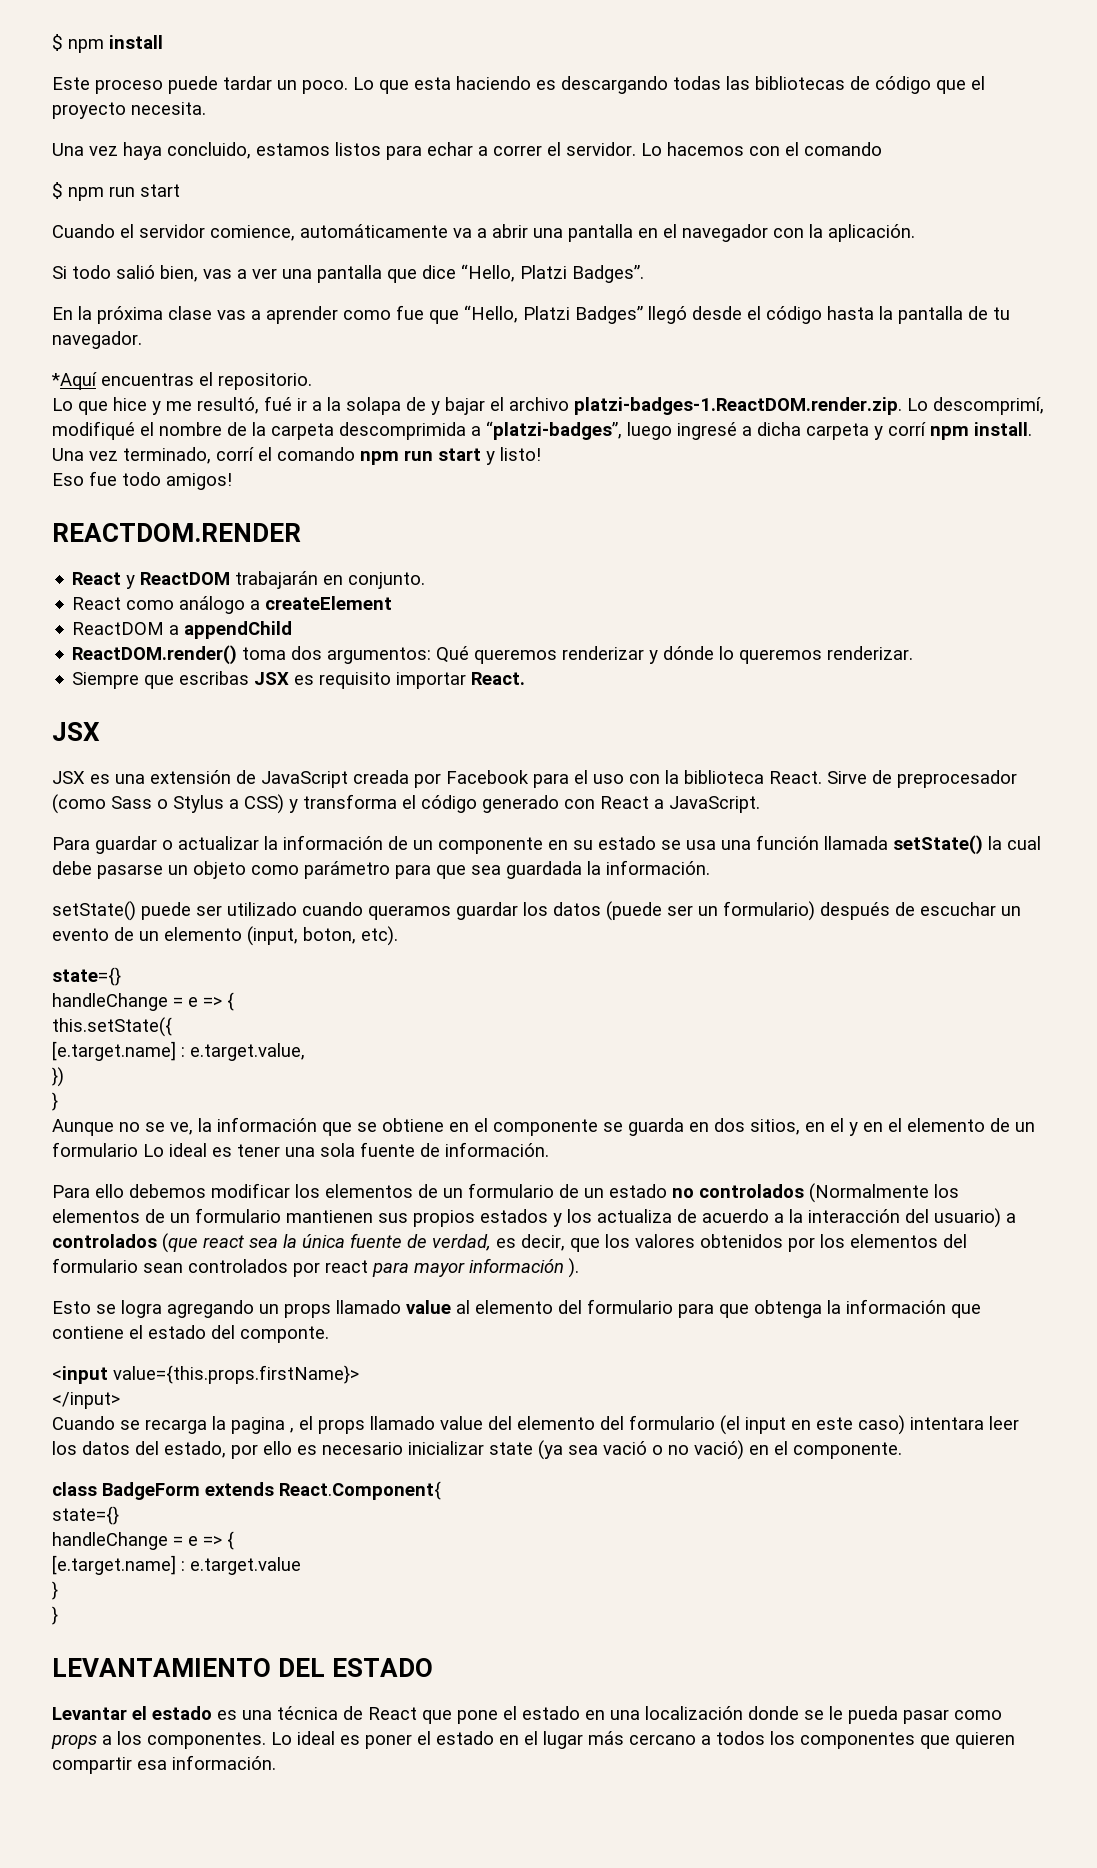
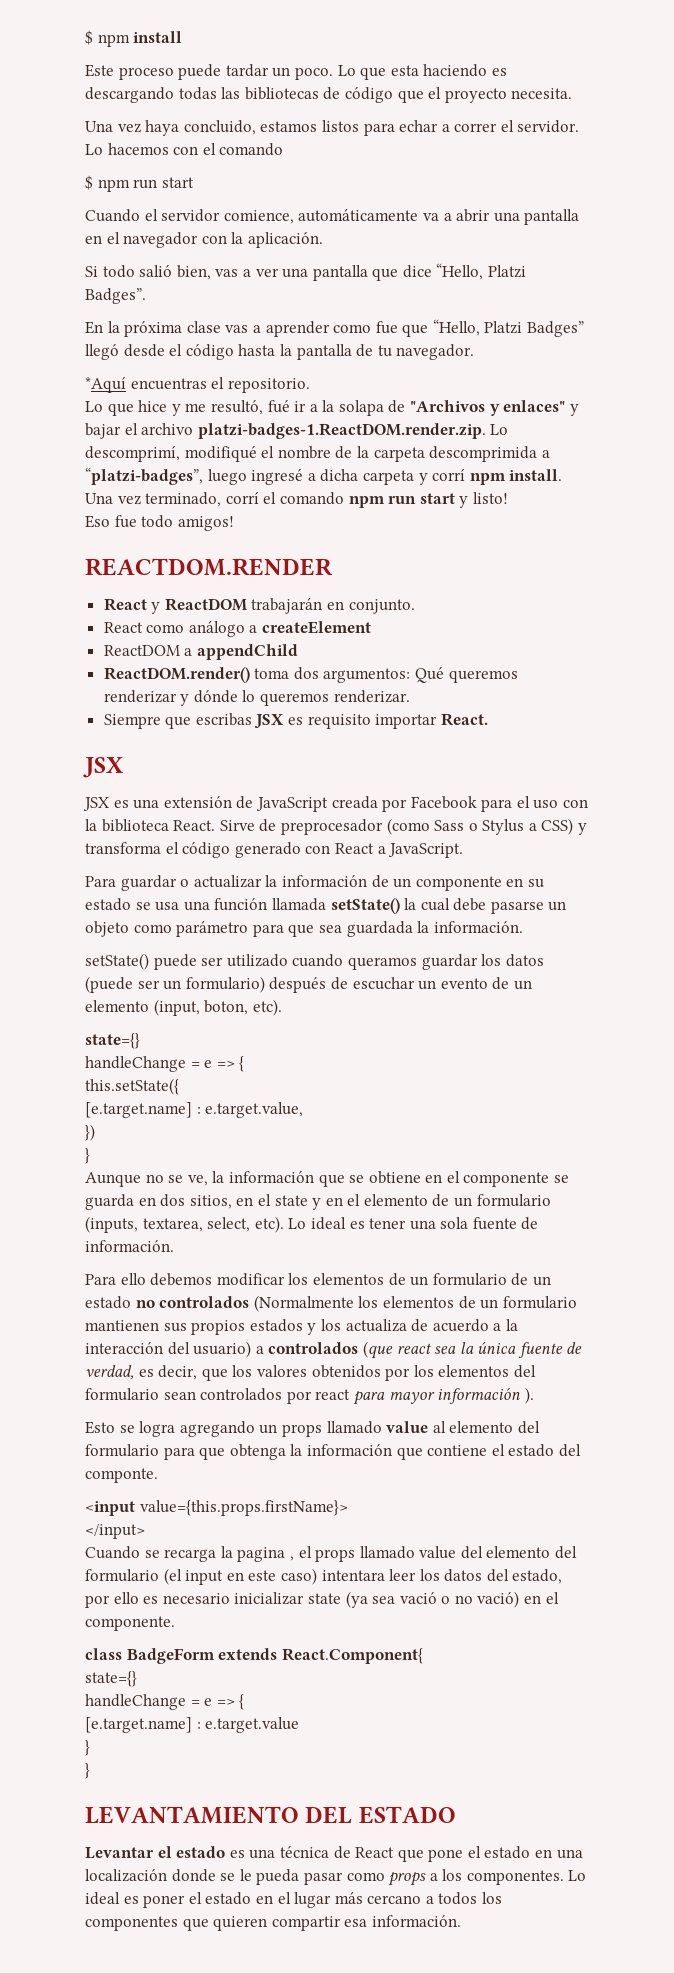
- Lo que hice y me resultó, fué ir a la solapa de y bajar el archivo platzi-badges-1.ReactDOM.render.zip. Lo descomprimí, modifiqué el nombre de la carpeta descomprimida a “platzi-badges”, luego ingresé a dicha carpeta y corrí npm install.
+ Lo que hice y me resultó, fué ir a la solapa de "Archivos y enlaces" y bajar el archivo platzi-badges-1.ReactDOM.render.zip. Lo descomprimí, modifiqué el nombre de la carpeta descomprimida a “platzi-badges”, luego ingresé a dicha carpeta y corrí npm install.
- Aunque no se ve, la información que se obtiene en el componente se guarda en dos sitios, en el y en el elemento de un formulario Lo ideal es tener una sola fuente de información.
+ Aunque no se ve, la información que se obtiene en el componente se guarda en dos sitios, en el state y en el elemento de un formulario (inputs, textarea, select, etc). Lo ideal es tener una sola fuente de información.

